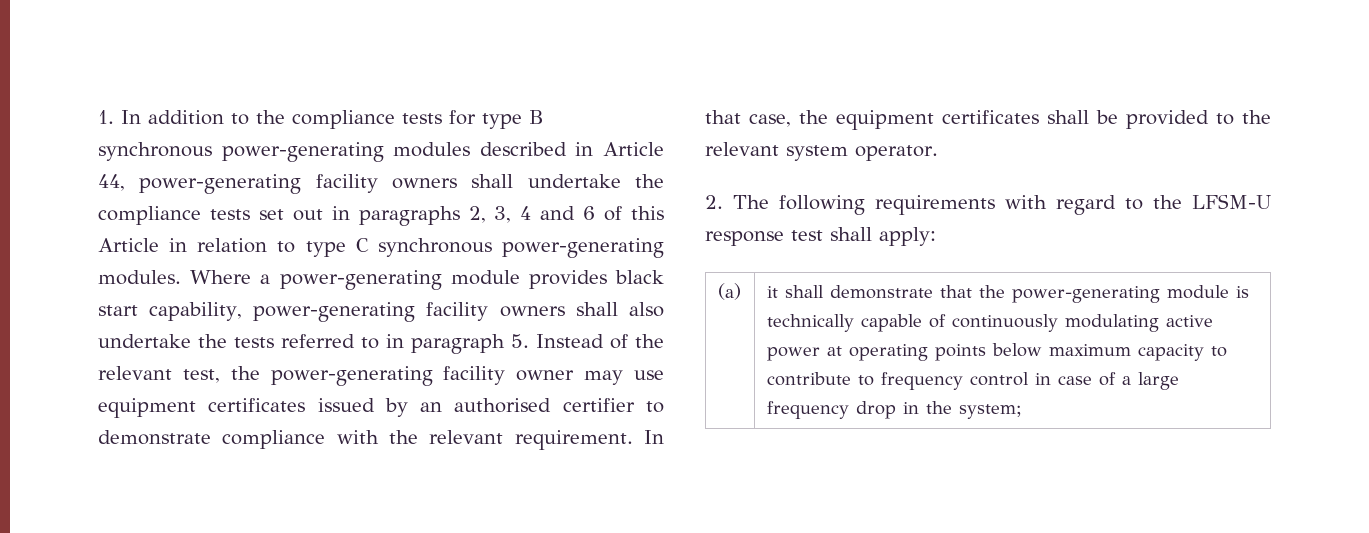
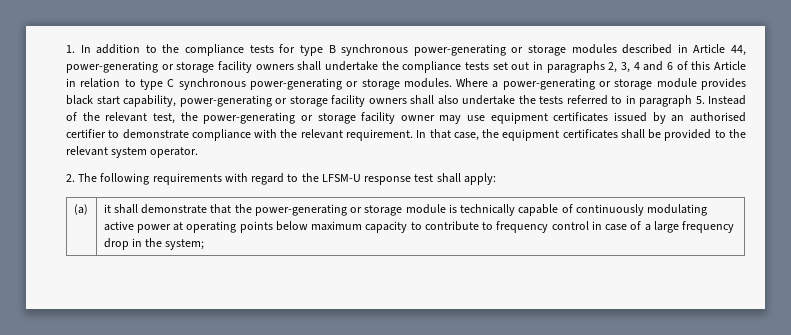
- 1. In addition to the compliance tests for type B synchronous power-generating modules described in Article 44, power-generating facility owners shall undertake the compliance tests set out in paragraphs 2, 3, 4 and 6 of this Article in relation to type C synchronous power-generating modules.
+ 1. In addition to the compliance tests for type B synchronous power-generating or storage modules described in Article 44, power-generating or storage facility owners shall undertake the compliance tests set out in paragraphs 2, 3, 4 and 6 of this Article in relation to type C synchronous power-generating or storage modules.
- Where a power-generating module provides black start capability, power-generating facility owners shall also undertake the tests referred to in paragraph 5. Instead of the relevant test, the power-generating facility owner may use equipment certificates issued by an authorised certifier to demonstrate compliance with the relevant requirement.
+ Where a power-generating or storage module provides black start capability, power-generating or storage facility owners shall also undertake the tests referred to in paragraph 5. Instead of the relevant test, the power-generating or storage facility owner may use equipment certificates issued by an authorised certifier to demonstrate compliance with the relevant requirement.
- (a) | it shall demonstrate that the power-generating module is technically capable of continuously modulating active power at operating points below maximum capacity to contribute to frequency control in case of a large frequency drop in the system;
+ (a) | it shall demonstrate that the power-generating or storage module is technically capable of continuously modulating active power at operating points below maximum capacity to contribute to frequency control in case of a large frequency drop in the system;

